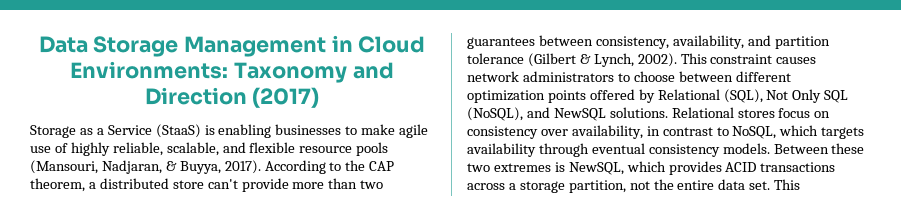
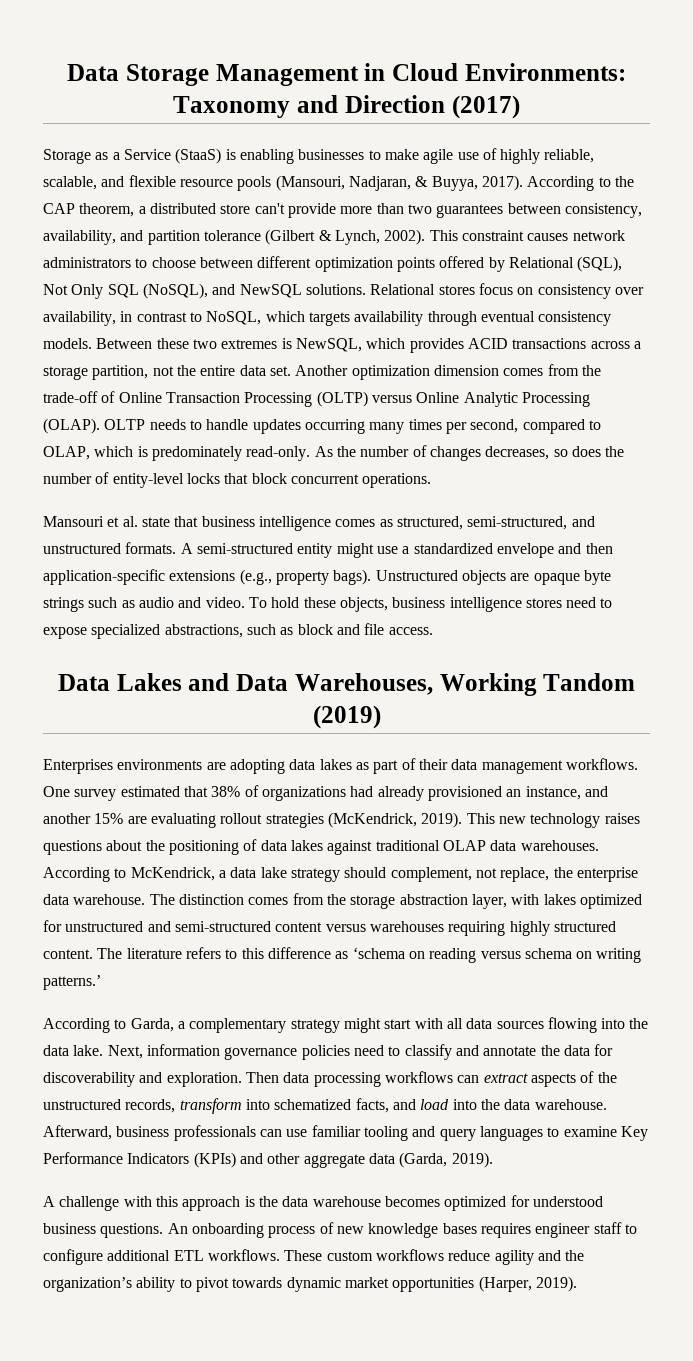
- Between these two extremes is NewSQL, which provides ACID transactions across a storage partition, not the entire data set. This
+ Between these two extremes is NewSQL, which provides ACID transactions across a storage partition, not the entire data set. Another optimization dimension comes from the trade-off of Online Transaction Processing (OLTP) versus Online Analytic Processing (OLAP). OLTP needs to handle updates occurring many times per second, compared to OLAP, which is predominately read-only. As the number of changes decreases, so does the number of entity-level locks that block concurrent operations.
+ Mansouri et al. state that business intelligence comes as structured, semi-structured, and unstructured formats. A semi-structured entity might use a standardized envelope and then application-specific extensions (e.g., property bags). Unstructured objects are opaque byte strings such as audio and video. To hold these objects, business intelligence stores need to expose specialized abstractions, such as block and file access.
+ Data Lakes and Data Warehouses, Working Tandom (2019)
+ Enterprises environments are adopting data lakes as part of their data management workflows. One survey estimated that 38% of organizations had already provisioned an instance, and another 15% are evaluating rollout strategies (McKendrick, 2019). This new technology raises questions about the positioning of data lakes against traditional OLAP data warehouses. According to McKendrick, a data lake strategy should complement, not replace, the enterprise data warehouse. The distinction comes from the storage abstraction layer, with lakes optimized for unstructured and semi-structured content versus warehouses requiring highly structured content. The literature refers to this difference as ‘schema on reading versus schema on writing patterns.’
+ According to Garda, a complementary strategy might start with all data sources flowing into the data lake. Next, information governance policies need to classify and annotate the data for discoverability and exploration. Then data processing workflows can extract aspects of the unstructured records, transform into schematized facts, and load into the data warehouse. Afterward, business professionals can use familiar tooling and query languages to examine Key Performance Indicators (KPIs) and other aggregate data (Garda, 2019).
+ A challenge with this approach is the data warehouse becomes optimized for understood business questions. An onboarding process of new knowledge bases requires engineer staff to configure additional ETL workflows. These custom workflows reduce agility and the organization’s ability to pivot towards dynamic market opportunities (Harper, 2019).

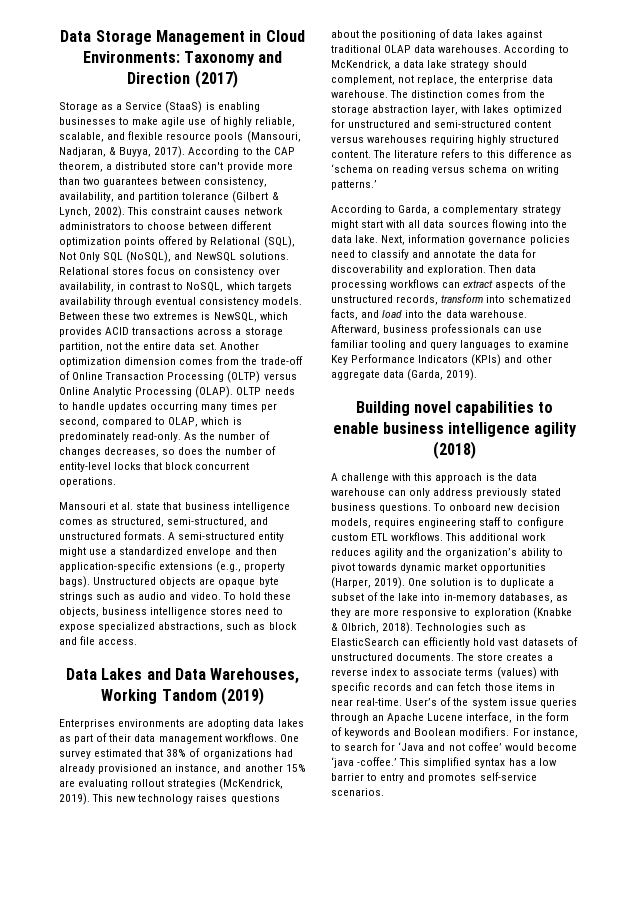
+ Building novel capabilities to enable business intelligence agility (2018)
- A challenge with this approach is the data warehouse becomes optimized for understood business questions. An onboarding process of new knowledge bases requires engineer staff to configure additional ETL workflows.
+ A challenge with this approach is the data warehouse can only address previously stated business questions. To onboard new decision models, requires engineering staff to configure custom ETL workflows.
- These custom workflows reduce agility and the organization’s ability to pivot towards dynamic market opportunities (Harper, 2019).
+ This additional work reduces agility and the organization’s ability to pivot towards dynamic market opportunities (Harper, 2019).
+ One solution is to duplicate a subset of the lake into in-memory databases, as they are more responsive to exploration (Knabke & Olbrich, 2018). Technologies such as ElasticSearch can efficiently hold vast datasets of unstructured documents. The store creates a reverse index to associate terms (values) with specific records and can fetch those items in near real-time. User’s of the system issue queries through an Apache Lucene interface, in the form of keywords and Boolean modifiers. For instance, to search for ‘Java and not coffee’ would become ‘java -coffee.’ This simplified syntax has a low barrier to entry and promotes self-service scenarios.

